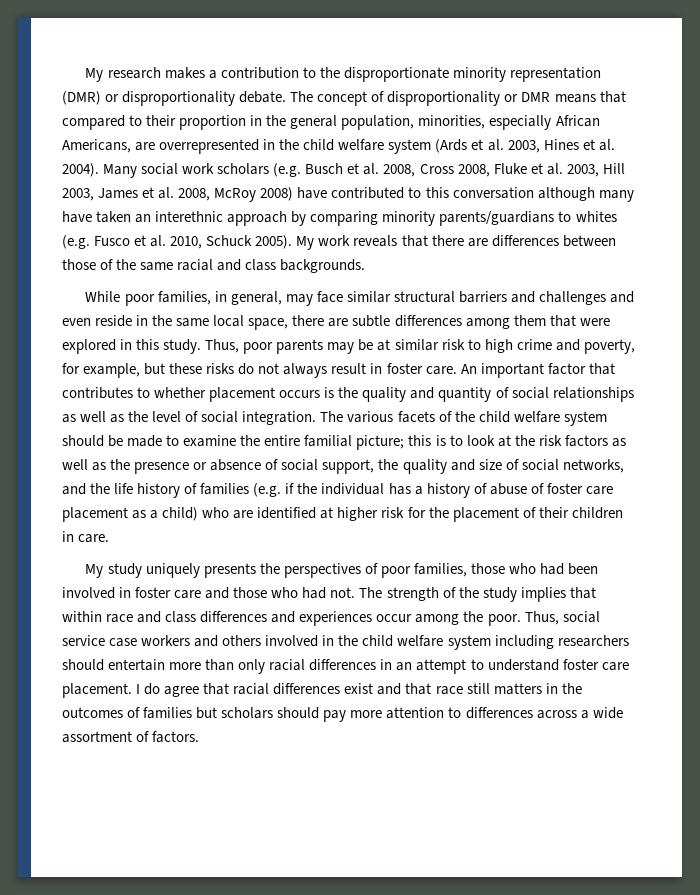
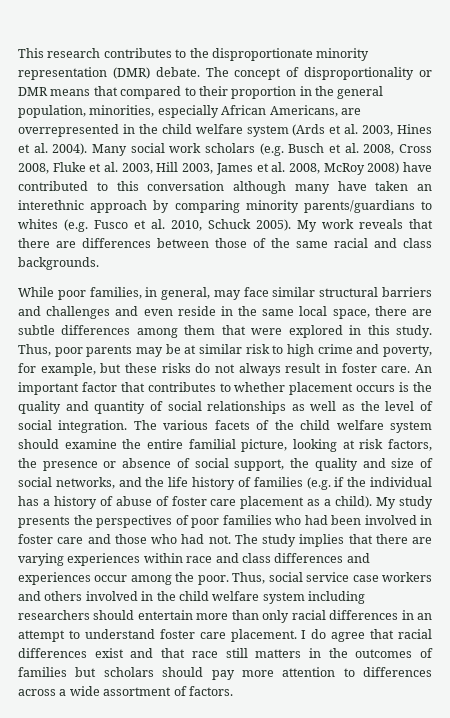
- My research makes a contribution to the disproportionate minority representation (DMR) or disproportionality debate.
+ This research contributes to the disproportionate minority representation (DMR) debate.
- The various facets of the child welfare system should be made to examine the entire familial picture; this is to look at the risk factors as well as the presence or absence of social support, the quality and size of social networks, and the life history of families (e.g. if the individual has a history of abuse of foster care placement as a child) who are identified at higher risk for the placement of their children in care.
- My study uniquely presents the perspectives of poor families, those who had been involved in foster care and those who had not.
+ The various facets of the child welfare system should examine the entire familial picture, looking at risk factors, the presence or absence of social support, the quality and size of social networks, and the life history of families (e.g. if the individual has a history of abuse of foster care placement as a child). My study presents the perspectives of poor families who had been involved in foster care and those who had not.
- The strength of the study implies that within race and class differences and experiences occur among the poor.
+ The study implies that there are varying experiences within race and class differences and experiences occur among the poor.

